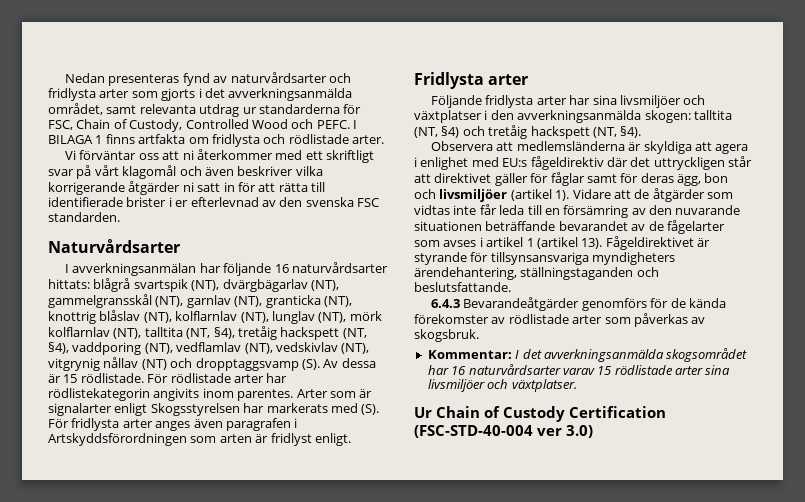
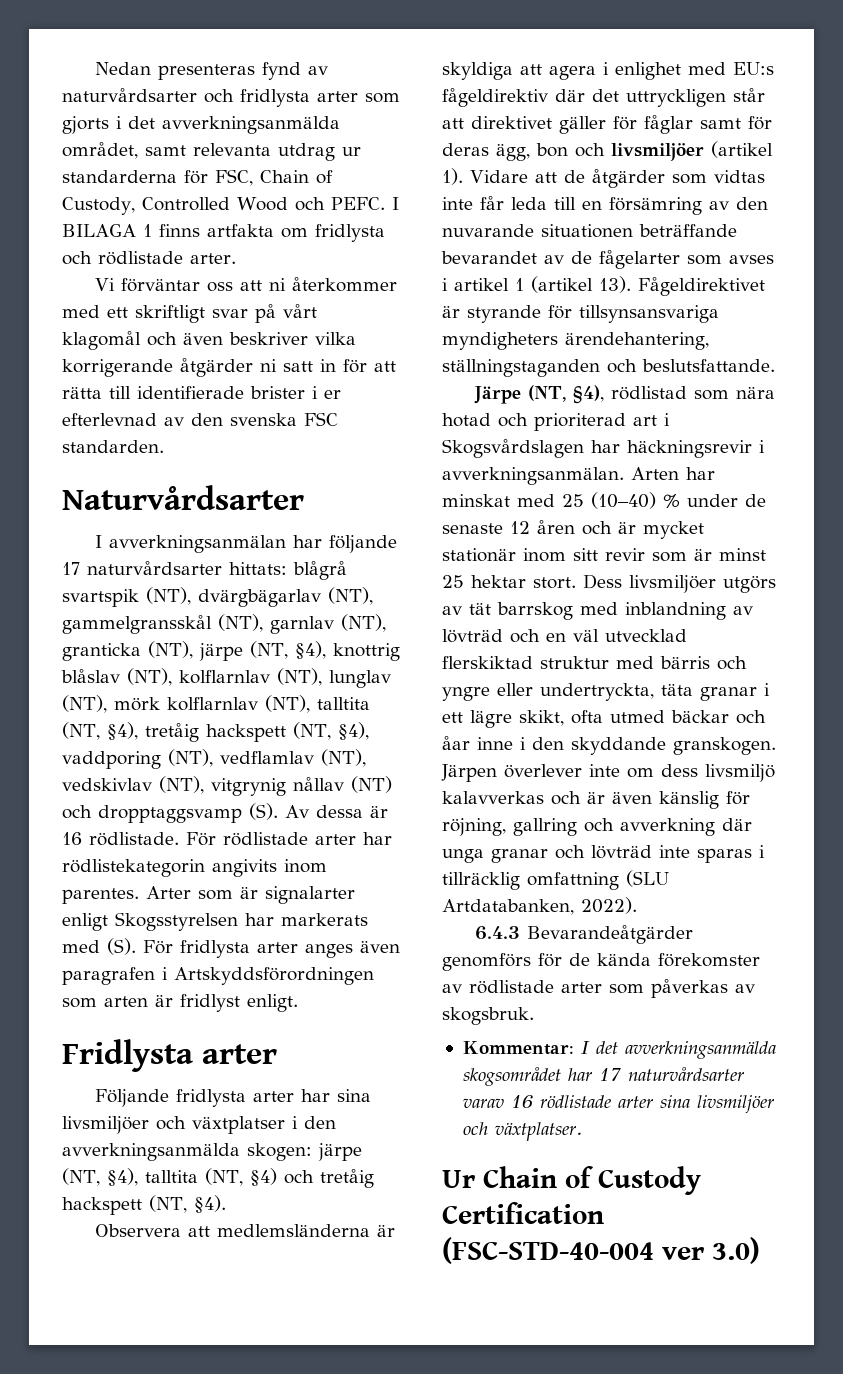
- I avverkningsanmälan har följande 16 naturvårdsarter hittats: blågrå svartspik (NT), dvärgbägarlav (NT), gammelgransskål (NT), garnlav (NT), granticka (NT), knottrig blåslav (NT), kolflarnlav (NT), lunglav (NT), mörk kolflarnlav (NT), talltita (NT, §4), tretåig hackspett (NT, §4), vaddporing (NT), vedflamlav (NT), vedskivlav (NT), vitgrynig nållav (NT) och dropptaggsvamp (S). Av dessa är 15 rödlistade.
+ I avverkningsanmälan har följande 17 naturvårdsarter hittats: blågrå svartspik (NT), dvärgbägarlav (NT), gammelgransskål (NT), garnlav (NT), granticka (NT), järpe (NT, §4), knottrig blåslav (NT), kolflarnlav (NT), lunglav (NT), mörk kolflarnlav (NT), talltita (NT, §4), tretåig hackspett (NT, §4), vaddporing (NT), vedflamlav (NT), vedskivlav (NT), vitgrynig nållav (NT) och dropptaggsvamp (S). Av dessa är 16 rödlistade.
- Följande fridlysta arter har sina livsmiljöer och växtplatser i den avverkningsanmälda skogen: talltita (NT, §4) och tretåig hackspett (NT, §4).
+ Följande fridlysta arter har sina livsmiljöer och växtplatser i den avverkningsanmälda skogen: järpe (NT, §4), talltita (NT, §4) och tretåig hackspett (NT, §4).
+ Järpe (NT, §4), rödlistad som nära hotad och prioriterad art i Skogsvårdslagen har häckningsrevir i avverkningsanmälan. Arten har minskat med 25 (10–40) % under de senaste 12 åren och är mycket stationär inom sitt revir som är minst 25 hektar stort. Dess livsmiljöer utgörs av tät barrskog med inblandning av lövträd och en väl utvecklad flerskiktad struktur med bärris och yngre eller undertryckta, täta granar i ett lägre skikt, ofta utmed bäckar och åar inne i den skyddande granskogen. Järpen överlever inte om dess livsmiljö kalavverkas och är även känslig för röjning, gallring och avverkning där unga granar och lövträd inte sparas i tillräcklig omfattning (SLU Artdatabanken, 2022).
- Kommentar: I det avverkningsanmälda skogsområdet har 16 naturvårdsarter varav 15 rödlistade arter sina livsmiljöer och växtplatser.
+ Kommentar: I det avverkningsanmälda skogsområdet har 17 naturvårdsarter varav 16 rödlistade arter sina livsmiljöer och växtplatser.

